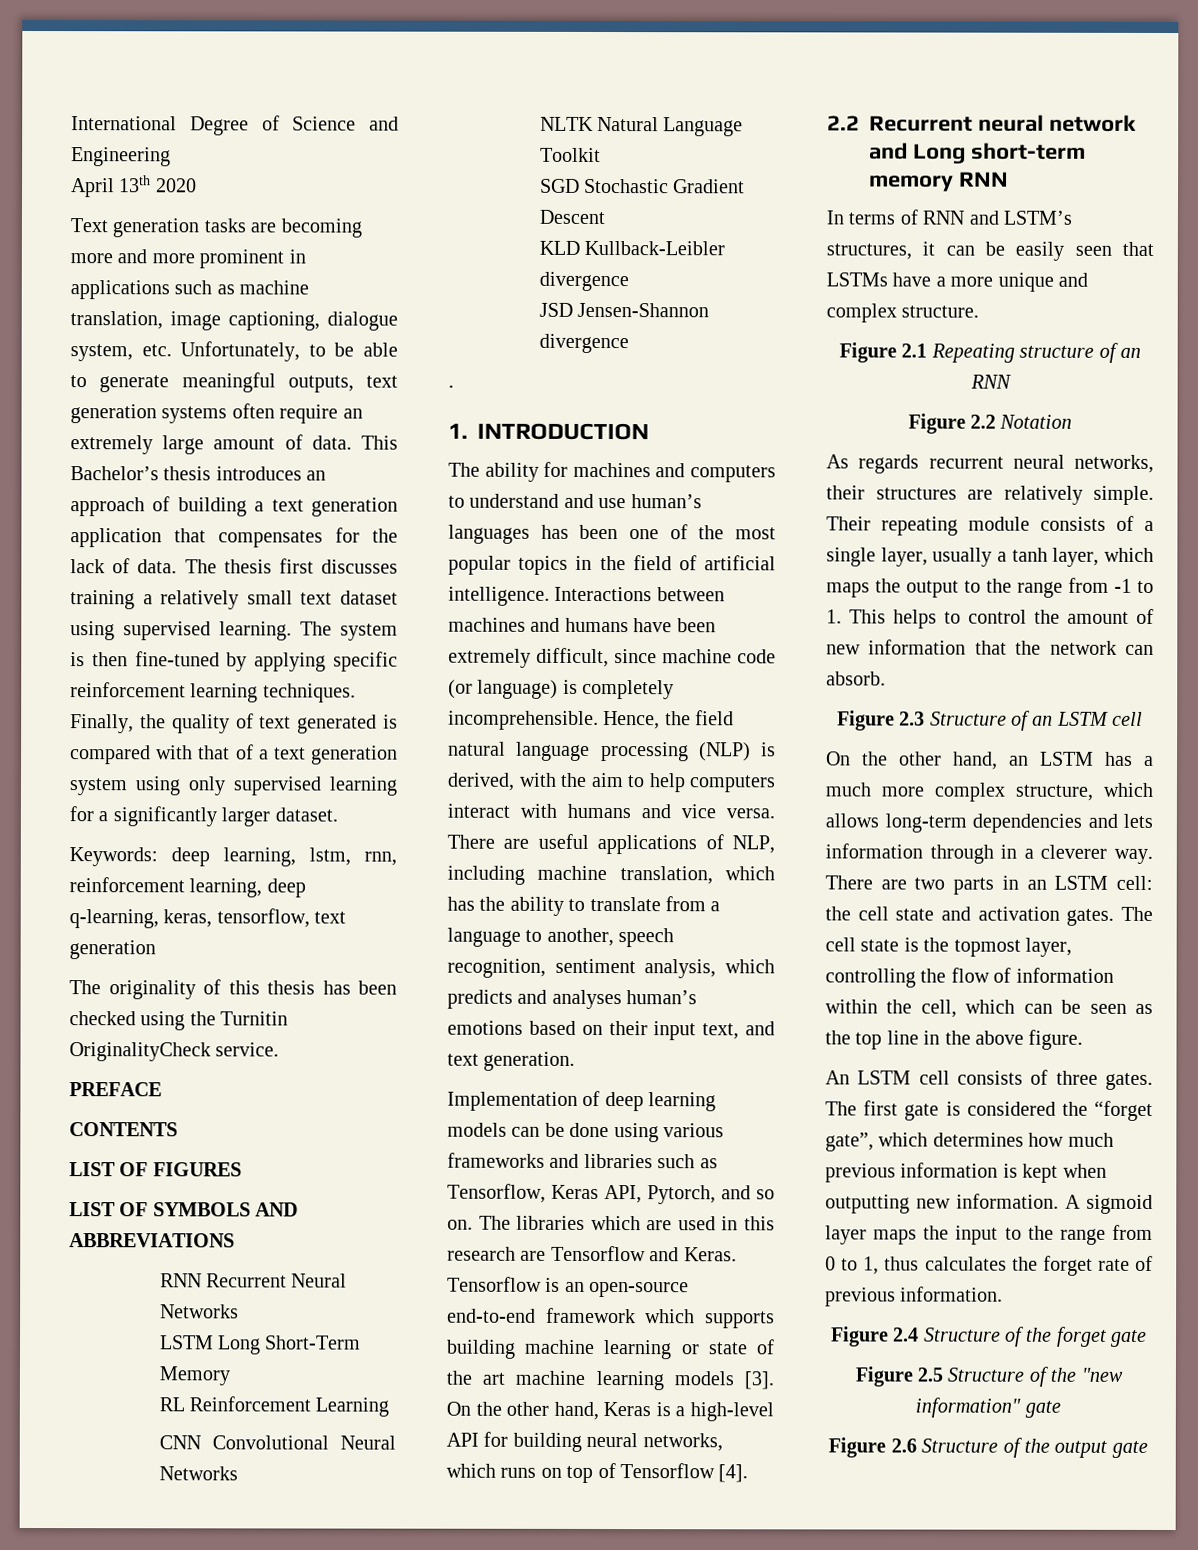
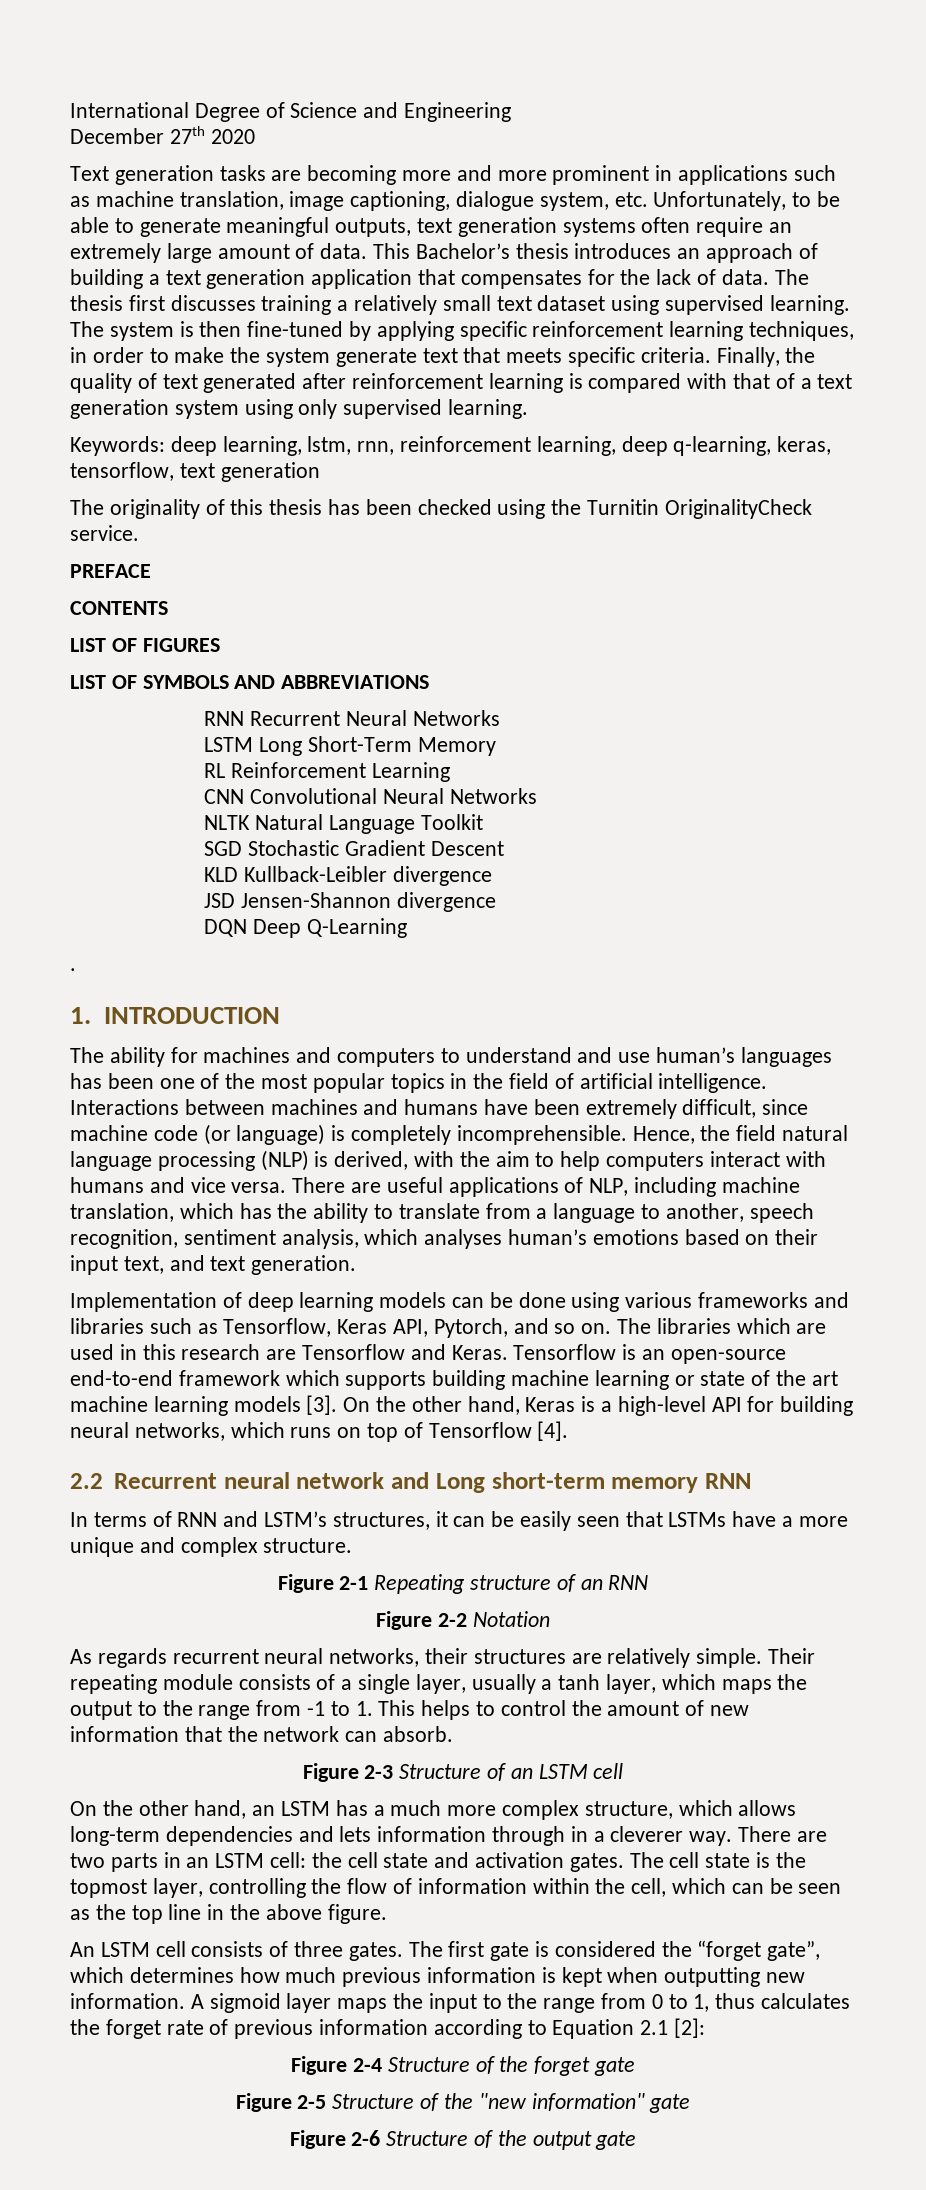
- April 13th 2020
+ December 27th 2020
- The system is then fine-tuned by applying specific reinforcement learning techniques.
+ The system is then fine-tuned by applying specific reinforcement learning techniques, in order to make the system generate text that meets specific criteria.
- Finally, the quality of text generated is compared with that of a text generation system using only supervised learning for a significantly larger dataset.
+ Finally, the quality of text generated after reinforcement learning is compared with that of a text generation system using only supervised learning.
+ DQN Deep Q-Learning
- There are useful applications of NLP, including machine translation, which has the ability to translate from a language to another, speech recognition, sentiment analysis, which predicts and analyses human’s emotions based on their input text, and text generation.
+ There are useful applications of NLP, including machine translation, which has the ability to translate from a language to another, speech recognition, sentiment analysis, which analyses human’s emotions based on their input text, and text generation.
- Figure 2.1 Repeating structure of an RNN
+ Figure 2-1 Repeating structure of an RNN
- Figure 2.2 Notation
+ Figure 2-2 Notation
- Figure 2.3 Structure of an LSTM cell
+ Figure 2-3 Structure of an LSTM cell
- A sigmoid layer maps the input to the range from 0 to 1, thus calculates the forget rate of previous information.
- Figure 2.4 Structure of the forget gate
+ A sigmoid layer maps the input to the range from 0 to 1, thus calculates the forget rate of previous information according to Equation 2.1 [2]:
+ Figure 2-4 Structure of the forget gate
- Figure 2.5 Structure of the "new information" gate
+ Figure 2-5 Structure of the "new information" gate
- Figure 2.6 Structure of the output gate
+ Figure 2-6 Structure of the output gate

